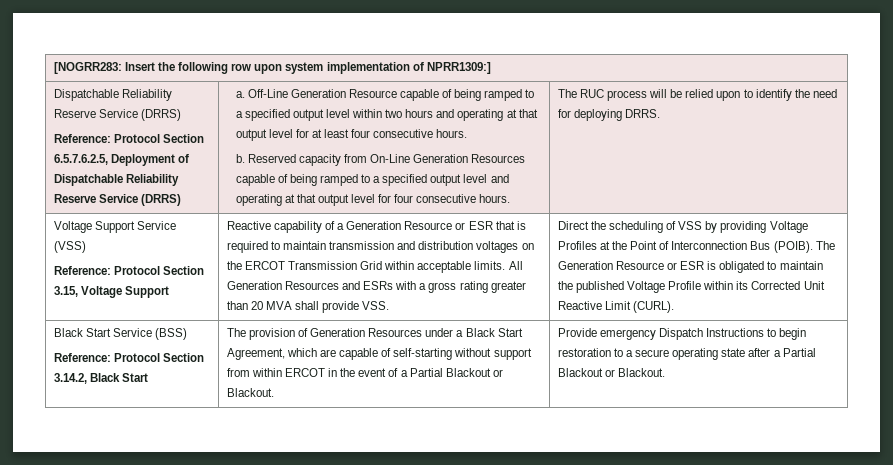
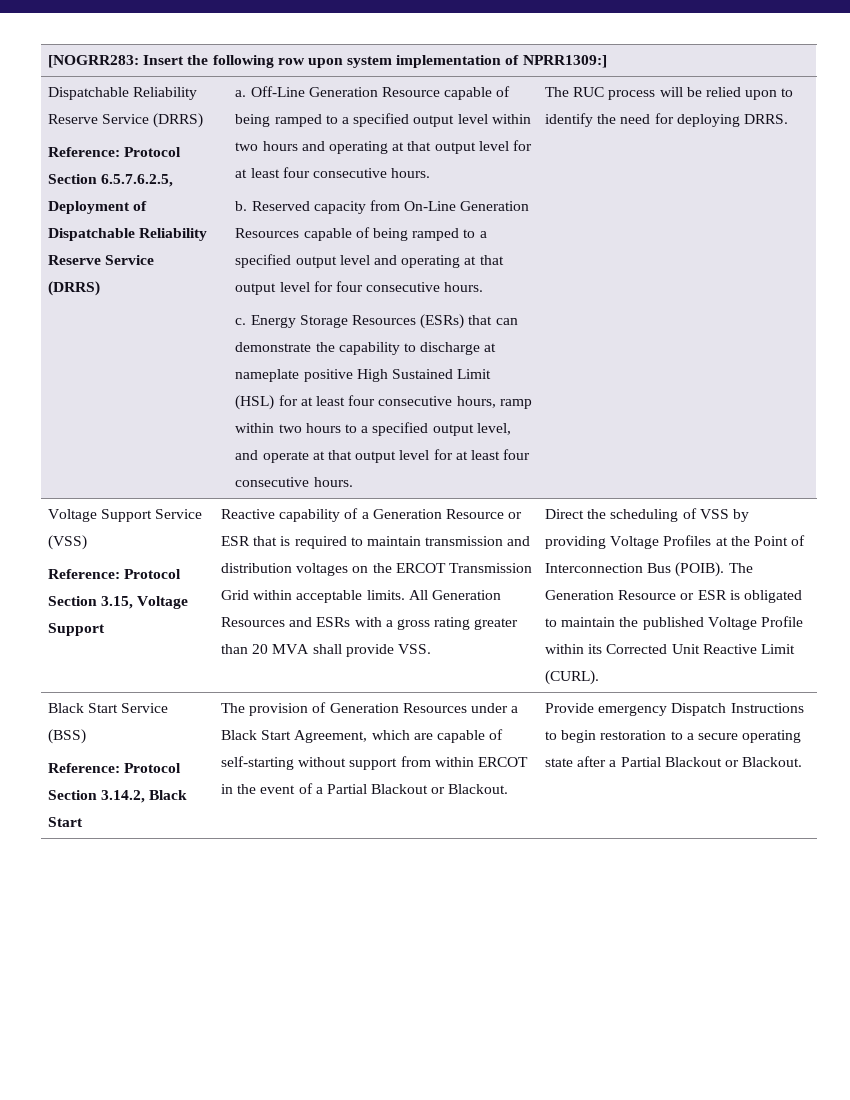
+ c. Energy Storage Resources (ESRs) that can demonstrate the capability to discharge at nameplate positive High Sustained Limit (HSL) for at least four consecutive hours, ramp within two hours to a specified output level, and operate at that output level for at least four consecutive hours.

